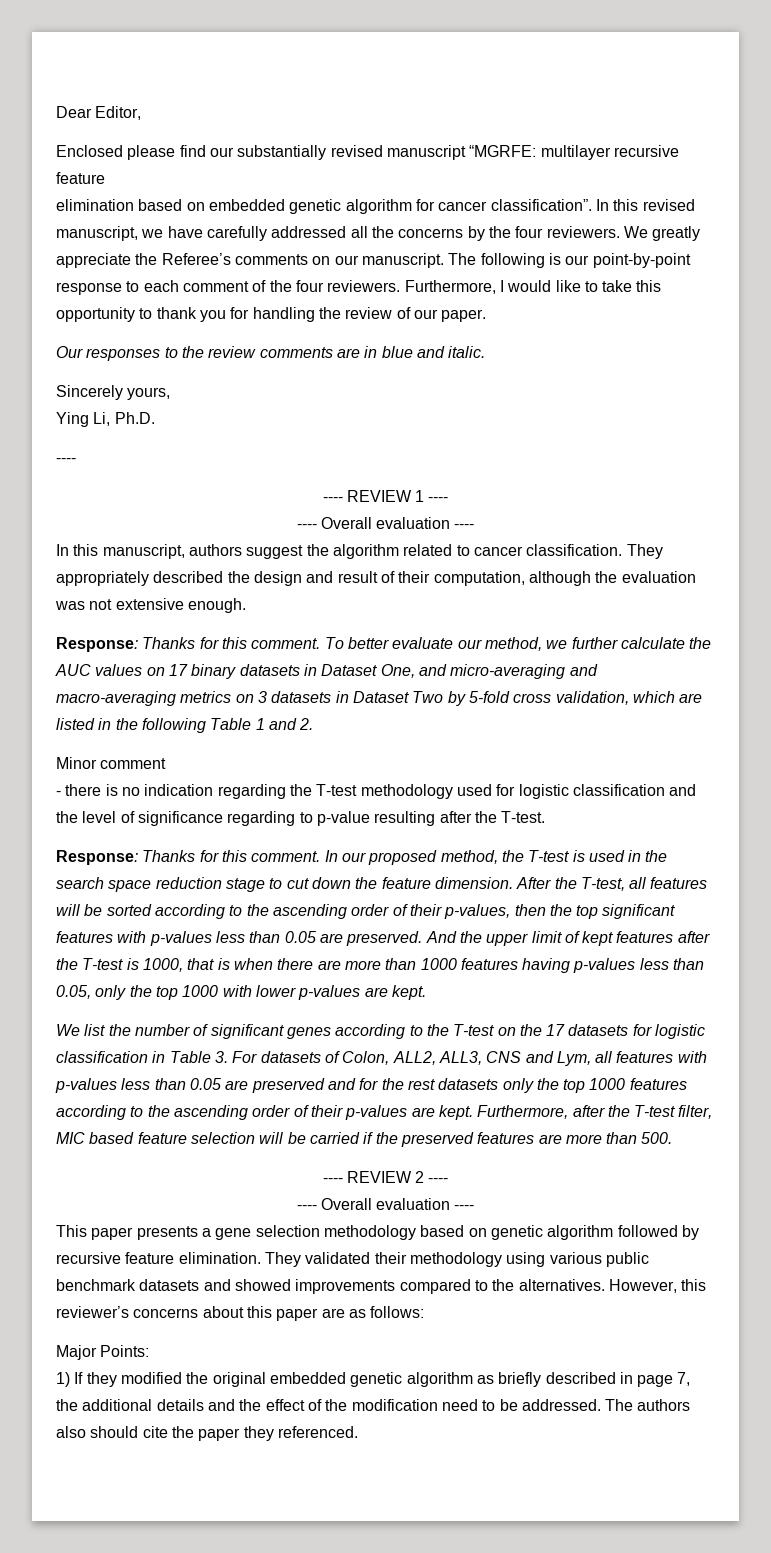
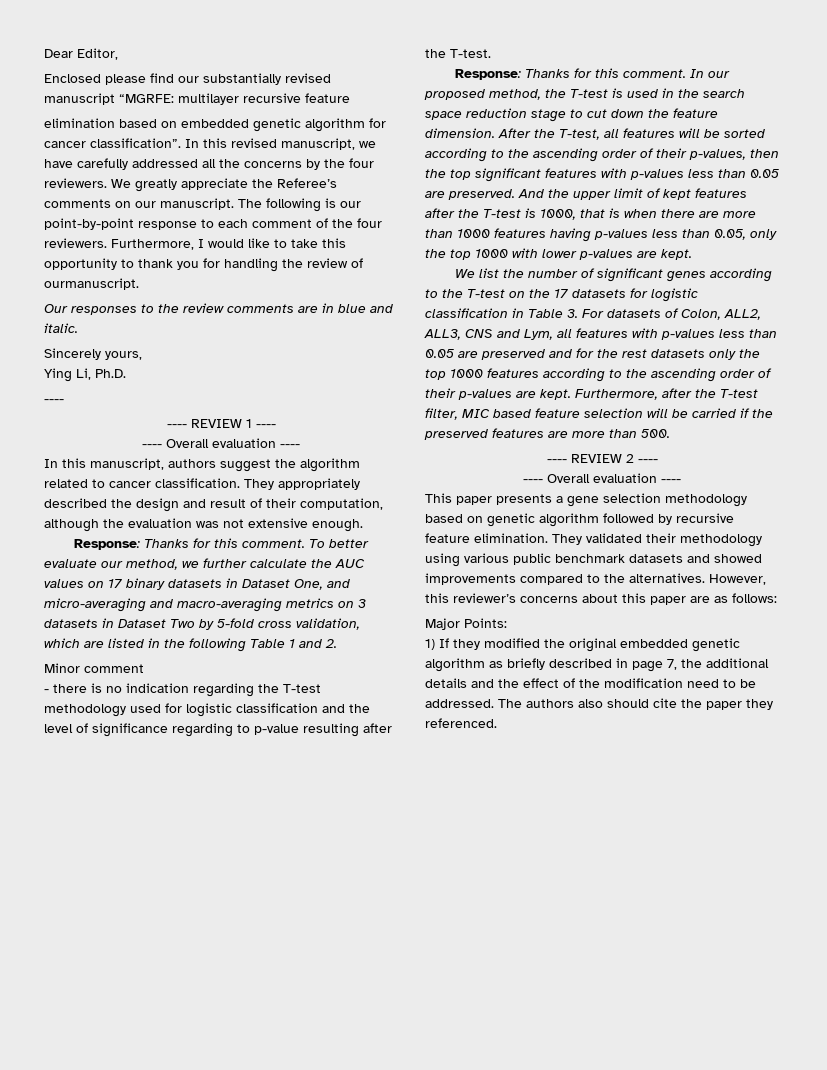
- Furthermore, I would like to take this opportunity to thank you for handling the review of our paper.
+ Furthermore, I would like to take this opportunity to thank you for handling the review of ourmanuscript.

